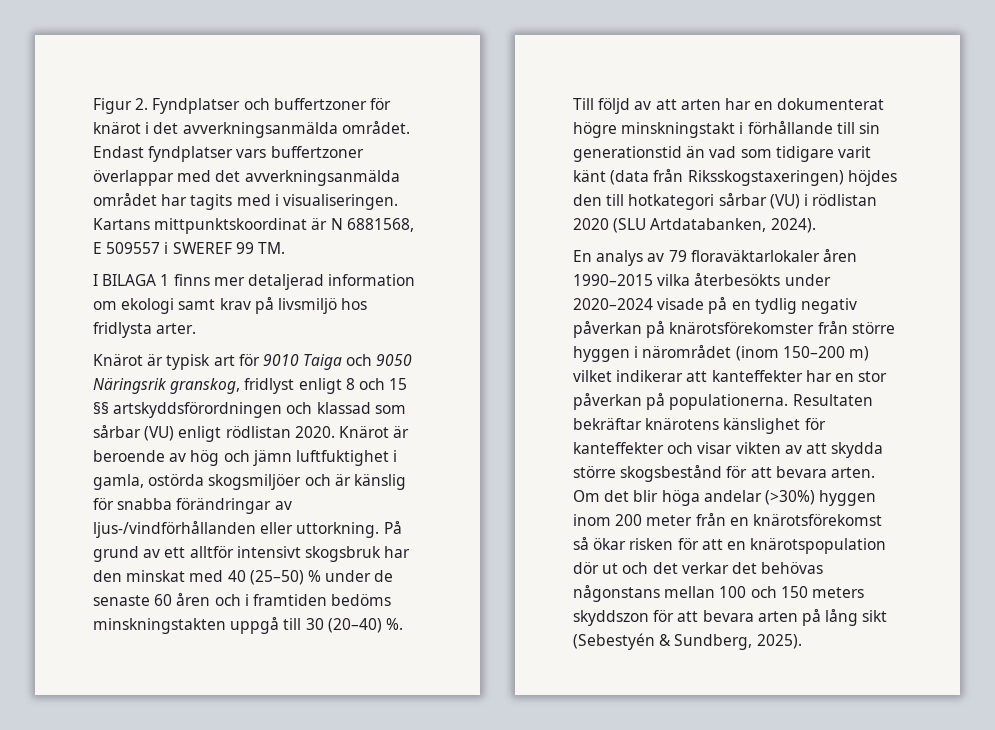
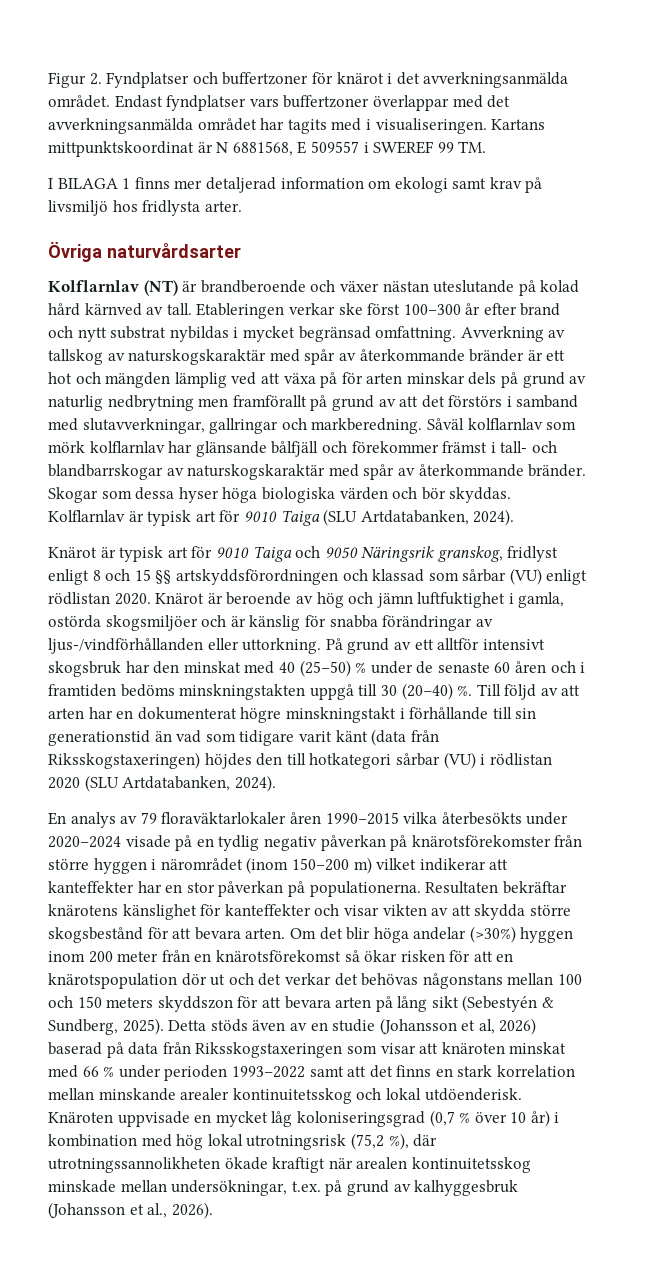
+ Övriga naturvårdsarter
+ Kolflarnlav (NT) är brandberoende och växer nästan uteslutande på kolad hård kärnved av tall. Etableringen verkar ske först 100–300 år efter brand och nytt substrat nybildas i mycket begränsad omfattning. Avverkning av tallskog av naturskogskaraktär med spår av återkommande bränder är ett hot och mängden lämplig ved att växa på för arten minskar dels på grund av naturlig nedbrytning men framförallt på grund av att det förstörs i samband med slutavverkningar, gallringar och markberedning. Såväl kolflarnlav som mörk kolflarnlav har glänsande bålfjäll och förekommer främst i tall- och blandbarrskogar av naturskogskaraktär med spår av återkommande bränder. Skogar som dessa hyser höga biologiska värden och bör skyddas. Kolflarnlav är typisk art för 9010 Taiga (SLU Artdatabanken, 2024).
+ Detta stöds även av en studie (Johansson et al, 2026) baserad på data från Riksskogstaxeringen som visar att knäroten minskat med 66 % under perioden 1993–2022 samt att det finns en stark korrelation mellan minskande arealer kontinuitetsskog och lokal utdöenderisk. Knäroten uppvisade en mycket låg koloniseringsgrad (0,7 % över 10 år) i kombination med hög lokal utrotningsrisk (75,2 %), där utrotningssannolikheten ökade kraftigt när arealen kontinuitetsskog minskade mellan undersökningar, t.ex. på grund av kalhyggesbruk (Johansson et al., 2026).

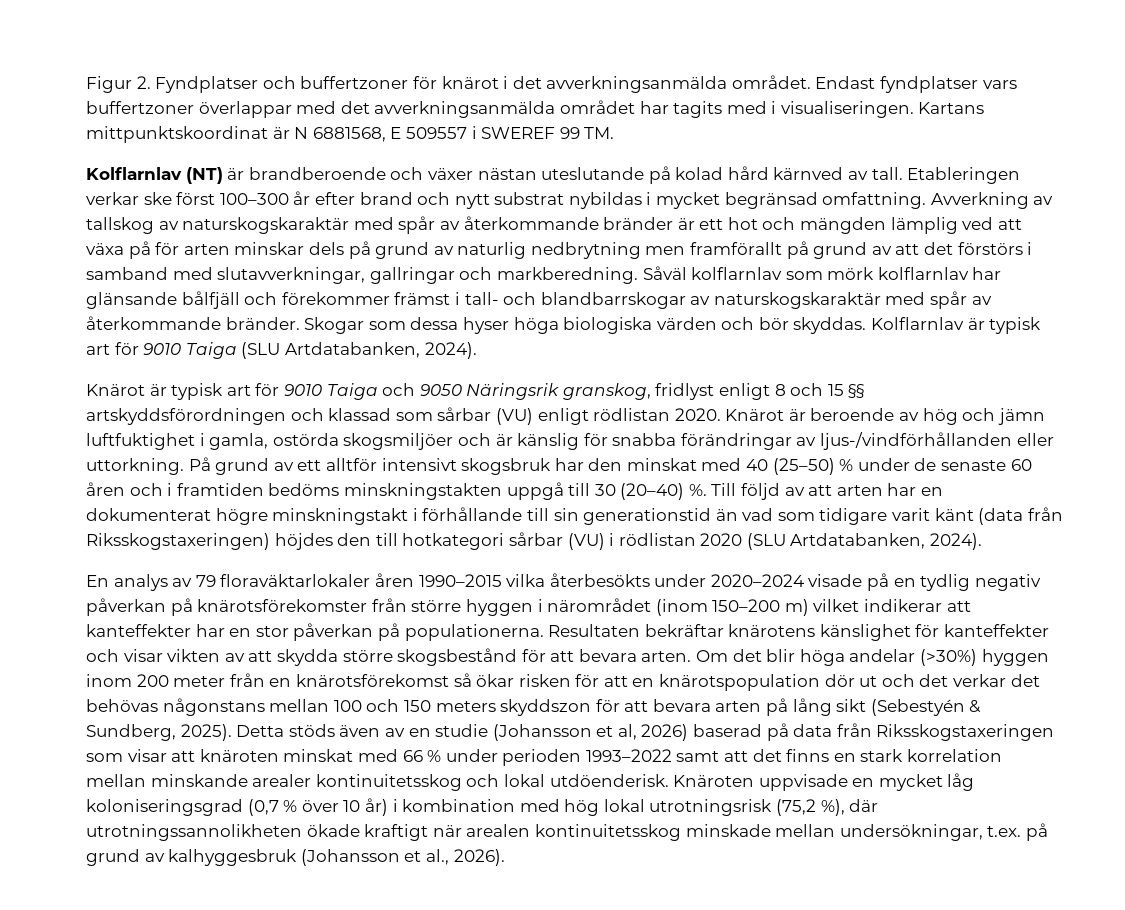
- I BILAGA 1 finns mer detaljerad information om ekologi samt krav på livsmiljö hos fridlysta arter.
- Övriga naturvårdsarter

